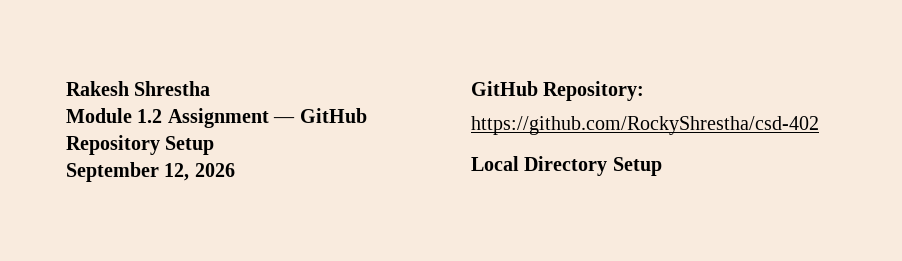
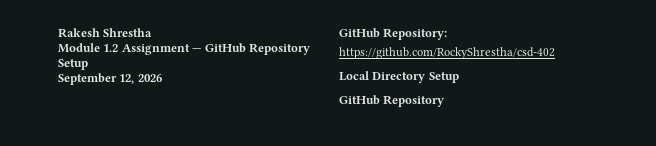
  Local Directory Setup
+ GitHub Repository

